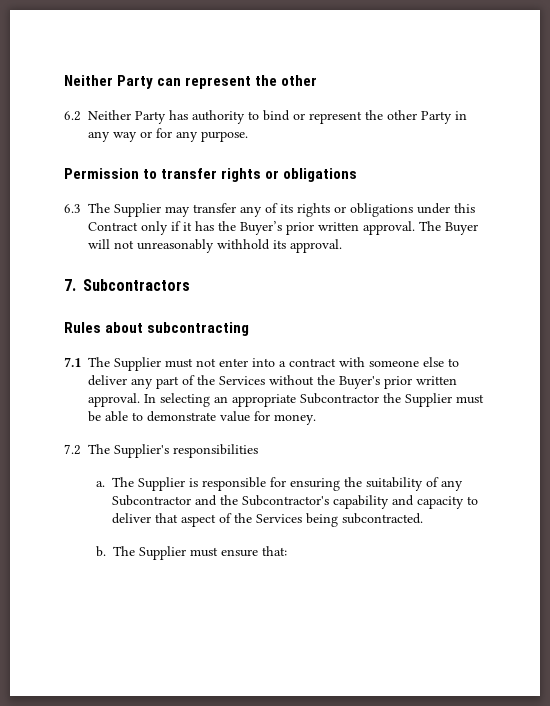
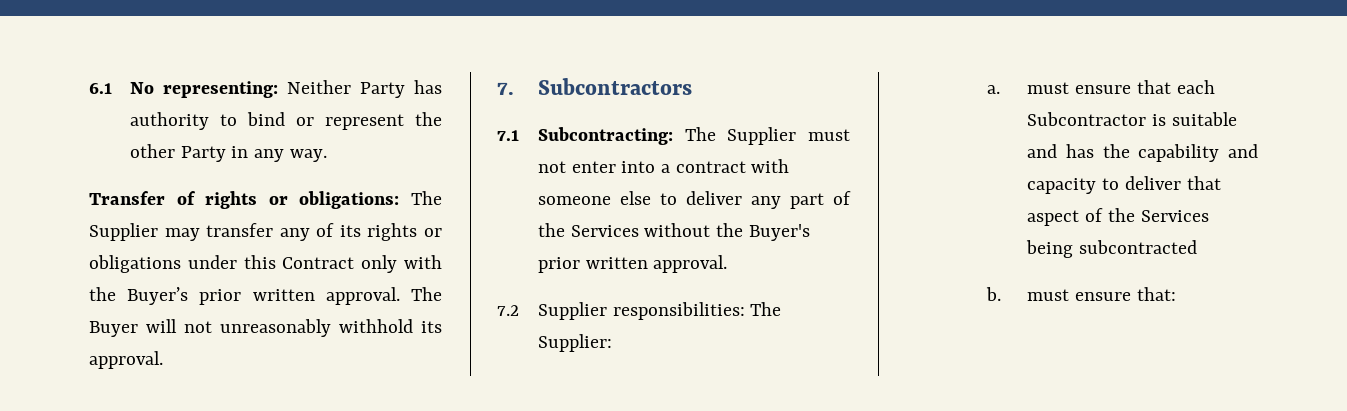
- Neither Party can represent the other
- 6.2 Neither Party has authority to bind or represent the other Party in any way or for any purpose.
- Permission to transfer rights or obligations
- 6.3 The Supplier may transfer any of its rights or obligations under this Contract only if it has the Buyer’s prior written approval.
+ 6.1 No representing: Neither Party has authority to bind or represent the other Party in any way.
+ Transfer of rights or obligations: The Supplier may transfer any of its rights or obligations under this Contract only with the Buyer’s prior written approval.
- Rules about subcontracting
- 7.1 The Supplier must not enter into a contract with someone else to deliver any part of the Services without the Buyer's prior written approval. In selecting an appropriate Subcontractor the Supplier must be able to demonstrate value for money.
- 7.2 The Supplier's responsibilities
- a. The Supplier is responsible for ensuring the suitability of any Subcontractor and the Subcontractor's capability and capacity to deliver that aspect of the Services being subcontracted.
+ 7.1 Subcontracting: The Supplier must not enter into a contract with someone else to deliver any part of the Services without the Buyer's prior written approval.
+ 7.2 Supplier responsibilities: The Supplier:
+ a. must ensure that each Subcontractor is suitable and has the capability and capacity to deliver that aspect of the Services being subcontracted
- b. The Supplier must ensure that:
+ b. must ensure that:

